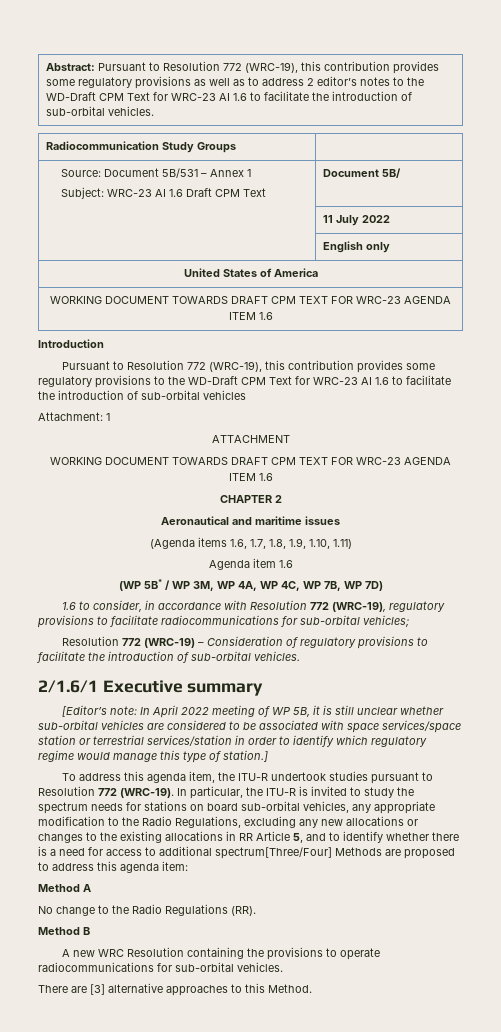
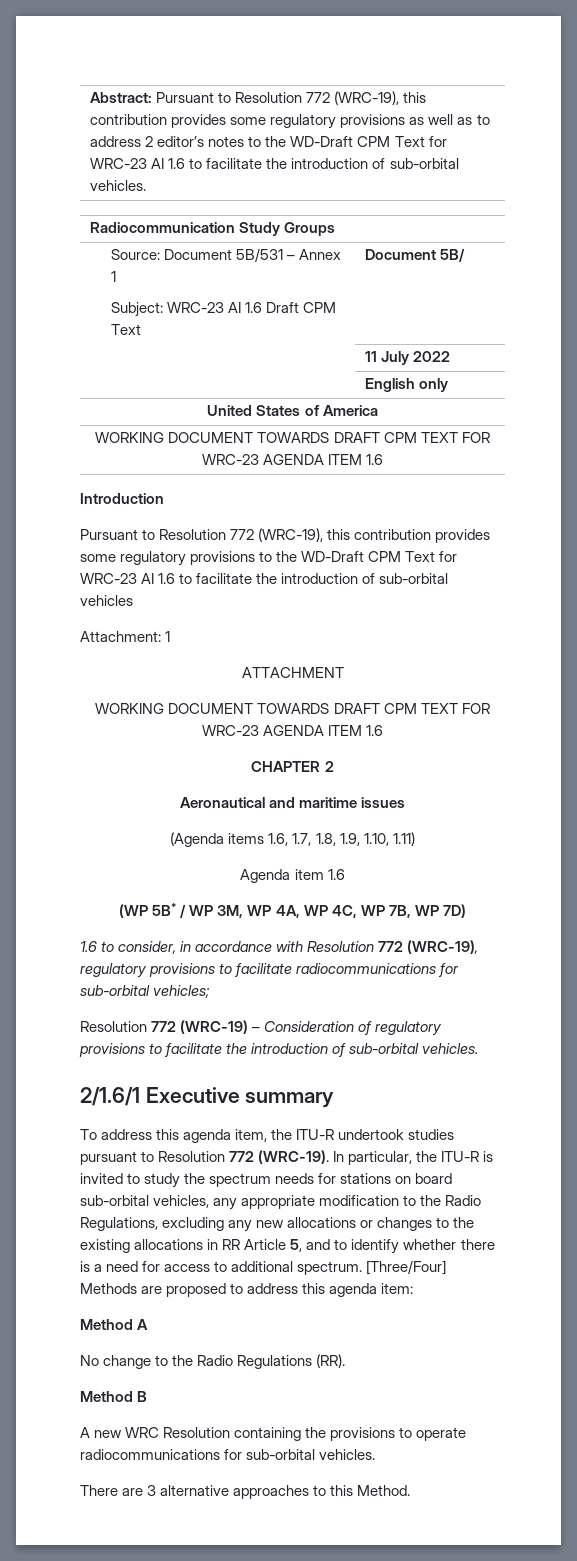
- [Editor’s note: In April 2022 meeting of WP 5B, it is still unclear whether sub-orbital vehicles are considered to be associated with space services/space station or terrestrial services/station in order to identify which regulatory regime would manage this type of station.]
- In particular, the ITU-R is invited to study the spectrum needs for stations on board sub-orbital vehicles, any appropriate modification to the Radio Regulations, excluding any new allocations or changes to the existing allocations in RR Article 5, and to identify whether there is a need for access to additional spectrum[Three/Four] Methods are proposed to address this agenda item:
+ In particular, the ITU-R is invited to study the spectrum needs for stations on board sub-orbital vehicles, any appropriate modification to the Radio Regulations, excluding any new allocations or changes to the existing allocations in RR Article 5, and to identify whether there is a need for access to additional spectrum. [Three/Four] Methods are proposed to address this agenda item:
- There are [3] alternative approaches to this Method.
+ There are 3 alternative approaches to this Method.

